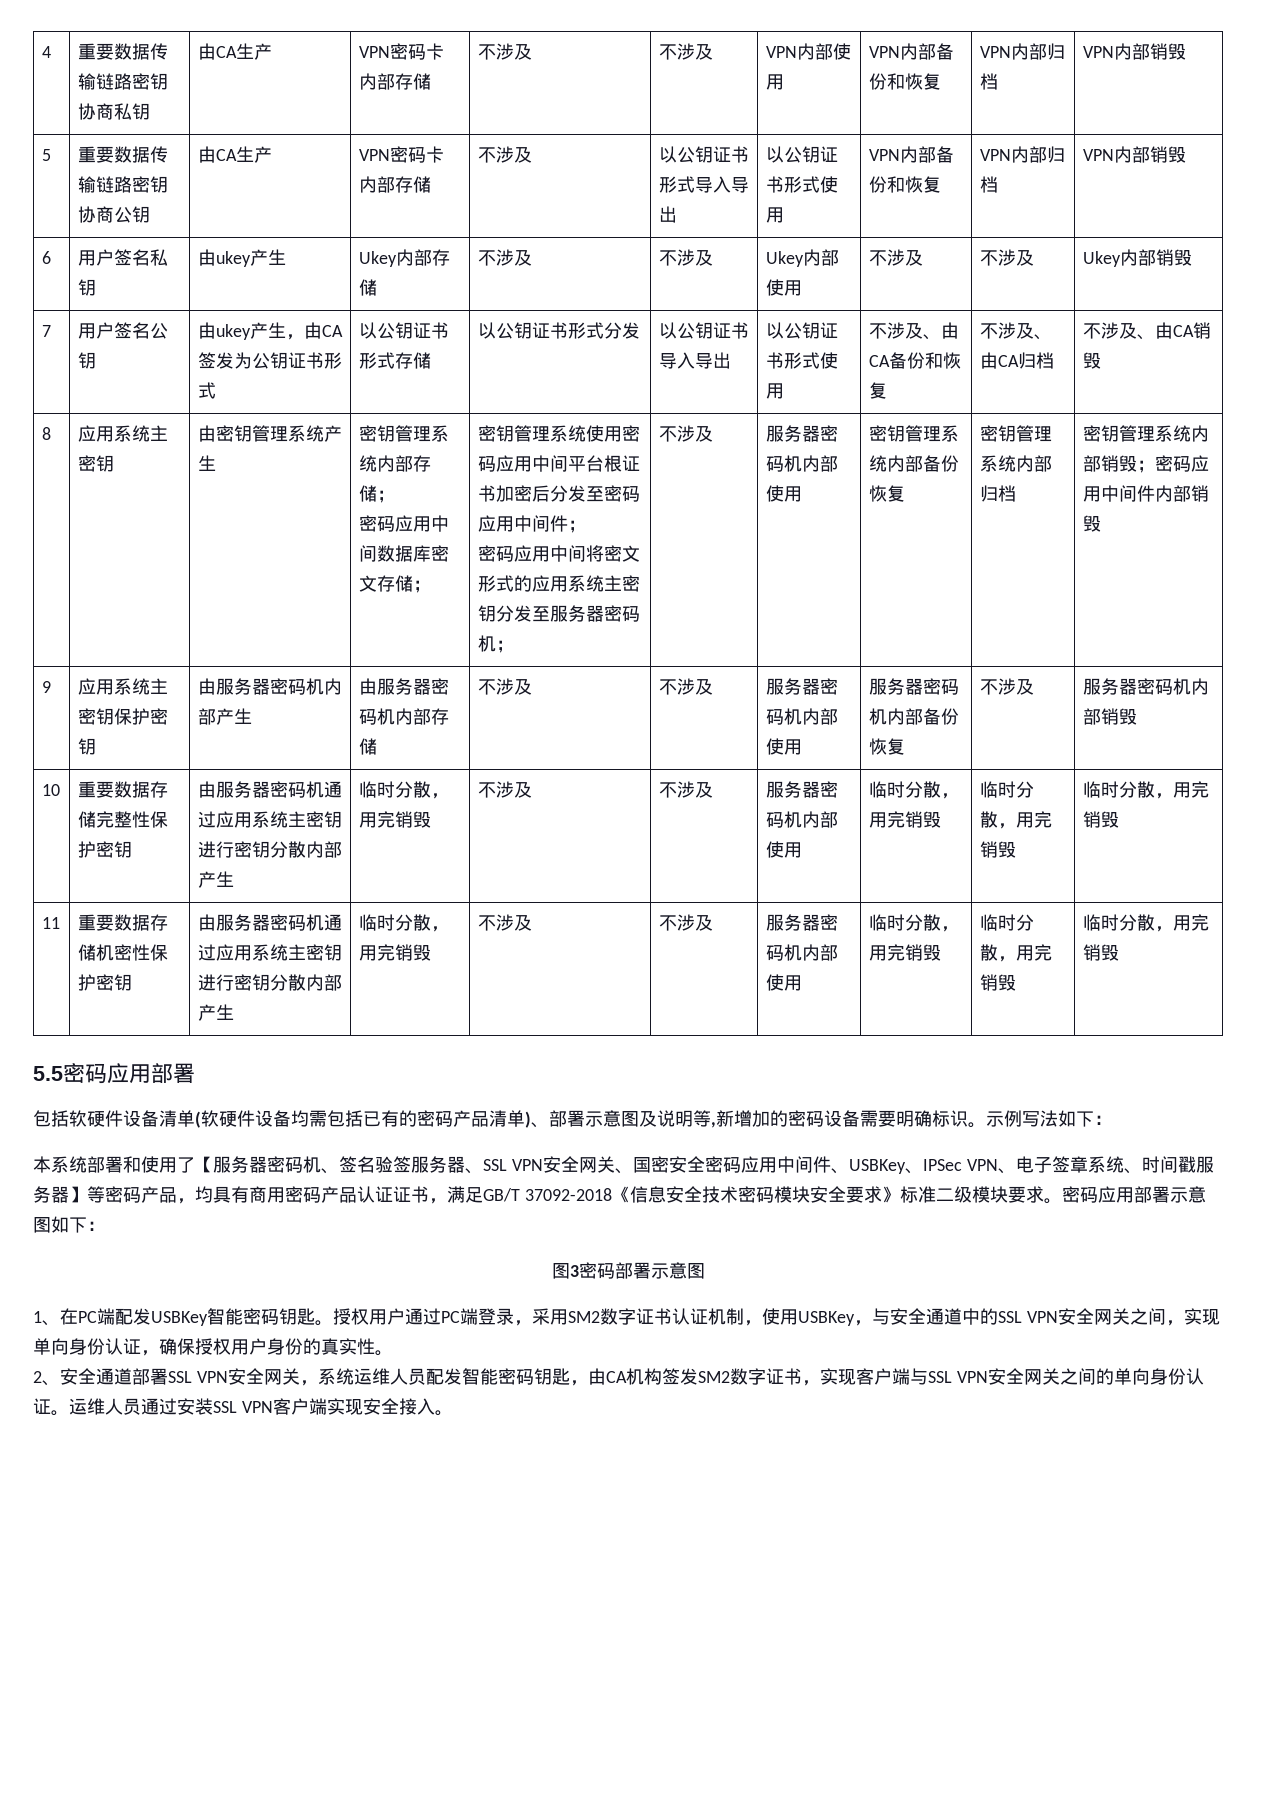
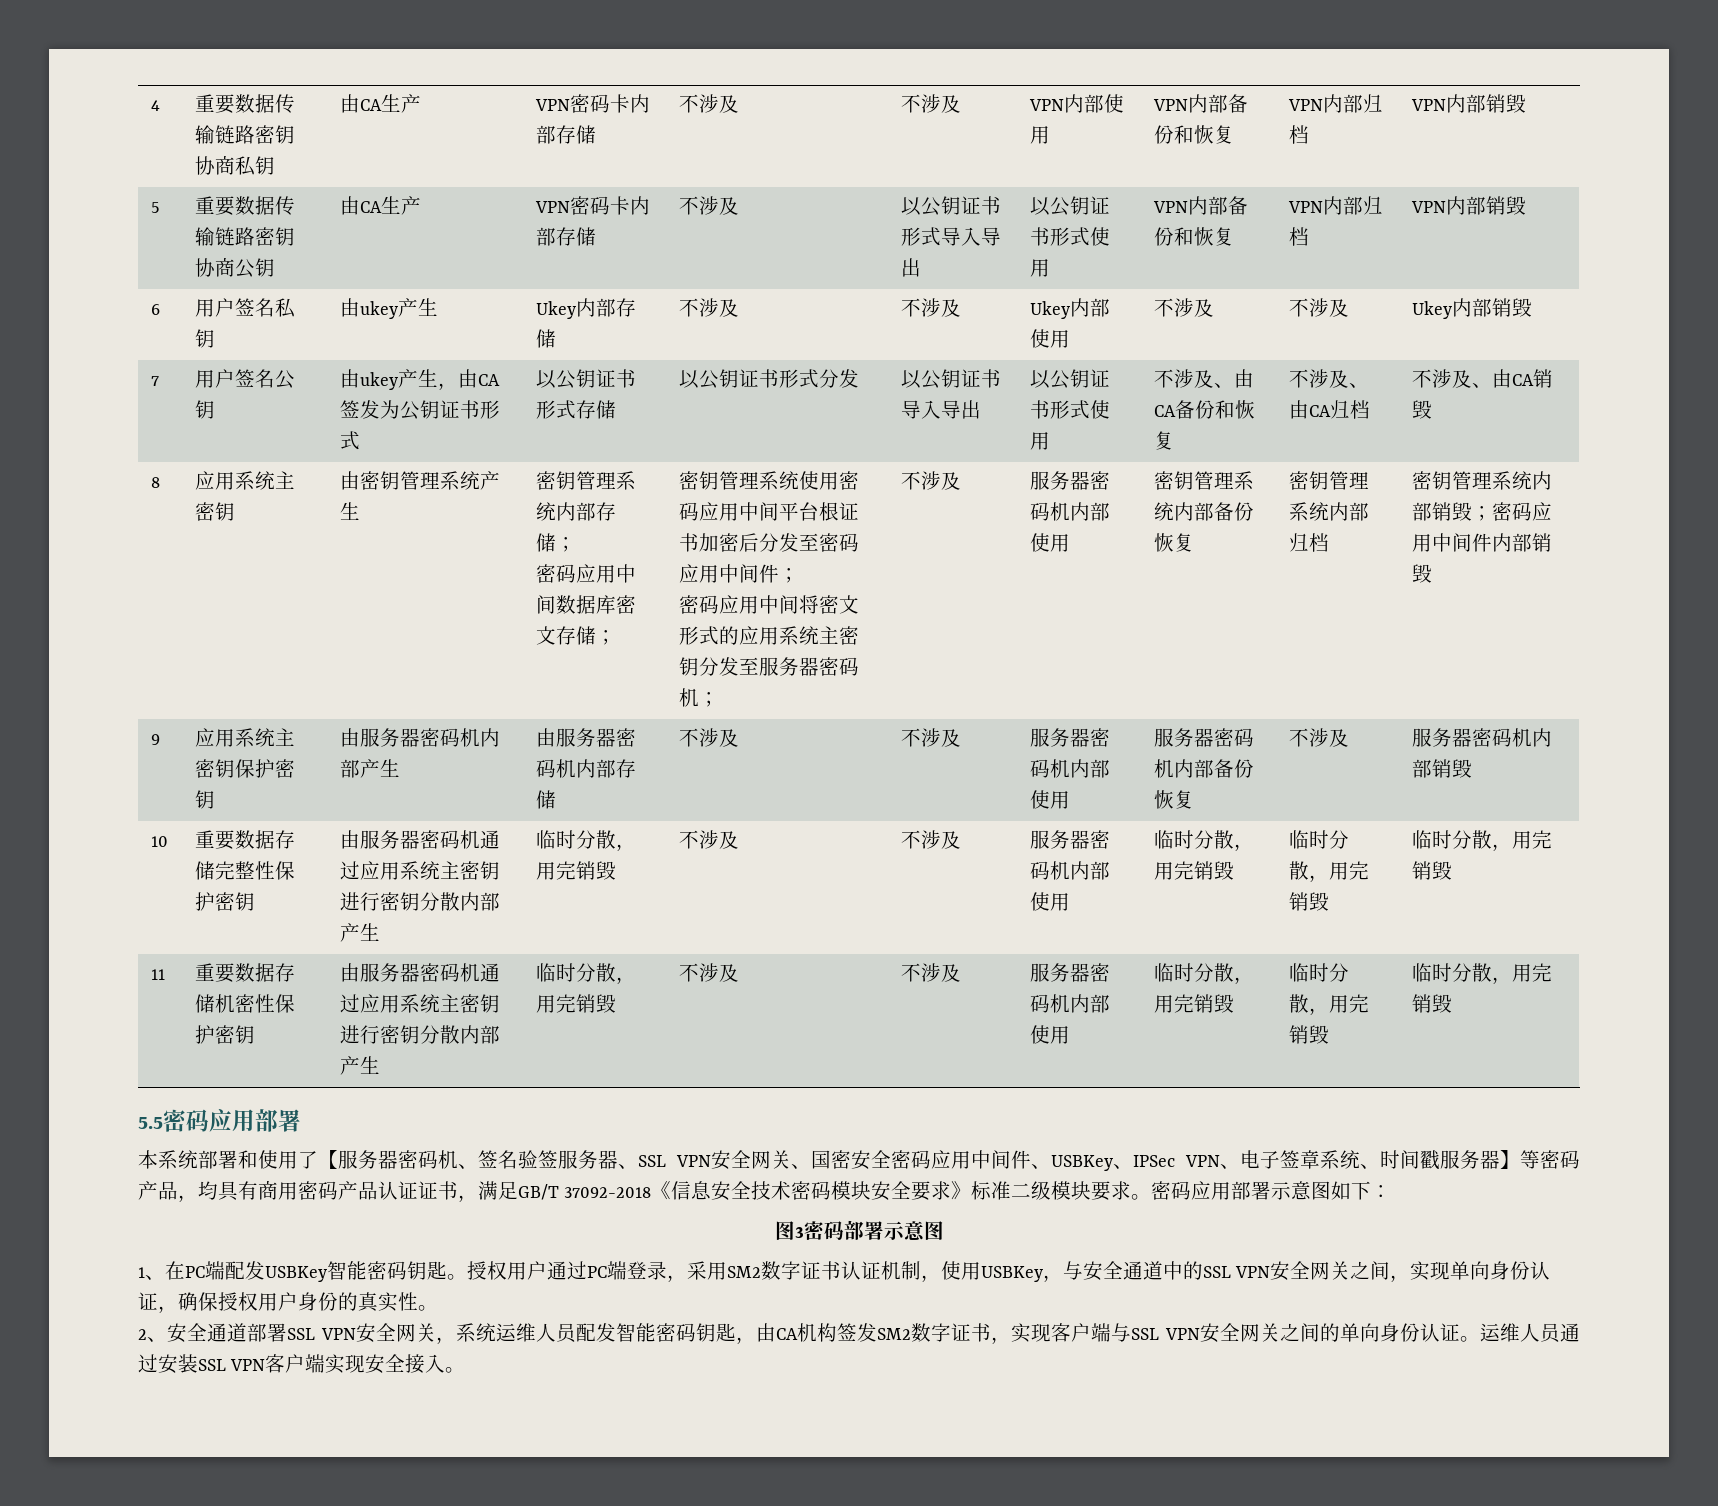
- 包括软硬件设备清单(软硬件设备均需包括已有的密码产品清单)、部署示意图及说明等,新增加的密码设备需要明确标识。示例写法如下：

